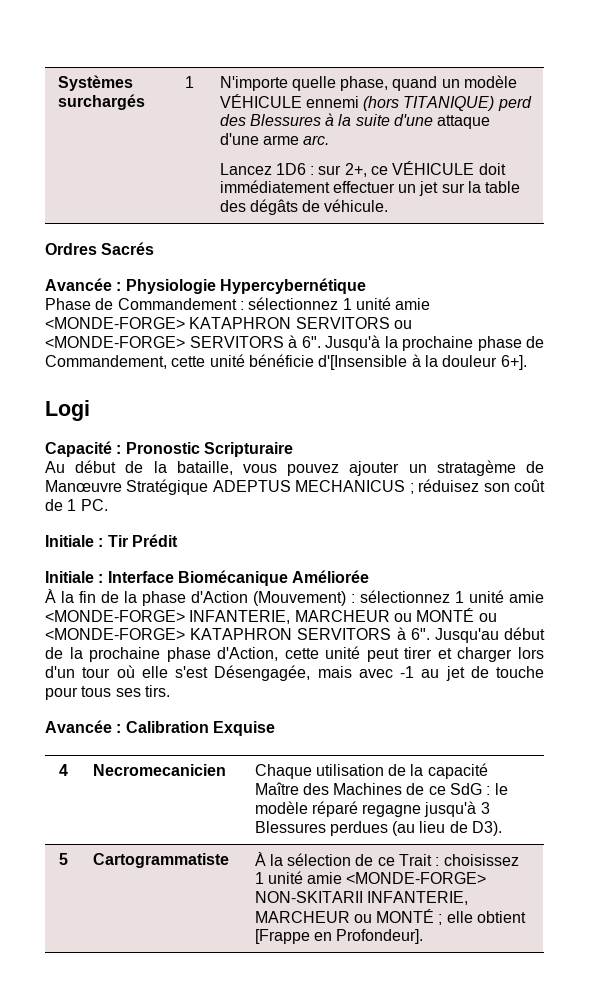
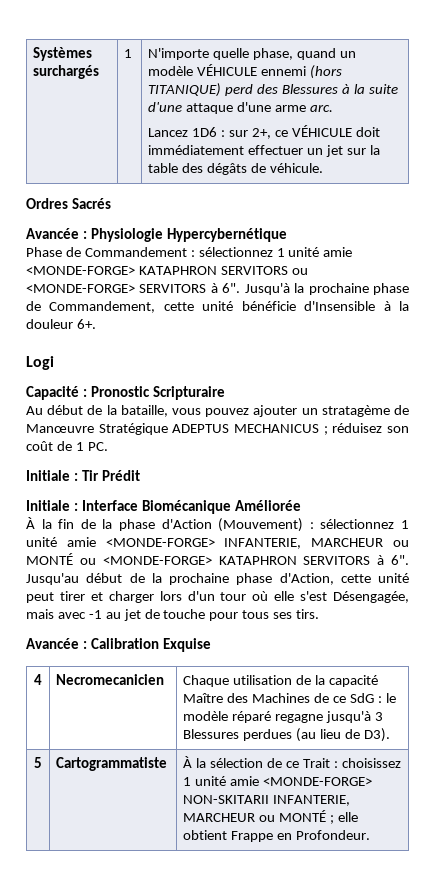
- Jusqu'à la prochaine phase de Commandement, cette unité bénéficie d'[Insensible à la douleur 6+].
+ Jusqu'à la prochaine phase de Commandement, cette unité bénéficie d'Insensible à la douleur 6+.
- 5 | Cartogrammatiste | À la sélection de ce Trait : choisissez 1 unité amie <MONDE-FORGE> NON-SKITARII INFANTERIE, MARCHEUR ou MONTÉ ; elle obtient [Frappe en Profondeur].
+ 5 | Cartogrammatiste | À la sélection de ce Trait : choisissez 1 unité amie <MONDE-FORGE> NON-SKITARII INFANTERIE, MARCHEUR ou MONTÉ ; elle obtient Frappe en Profondeur.

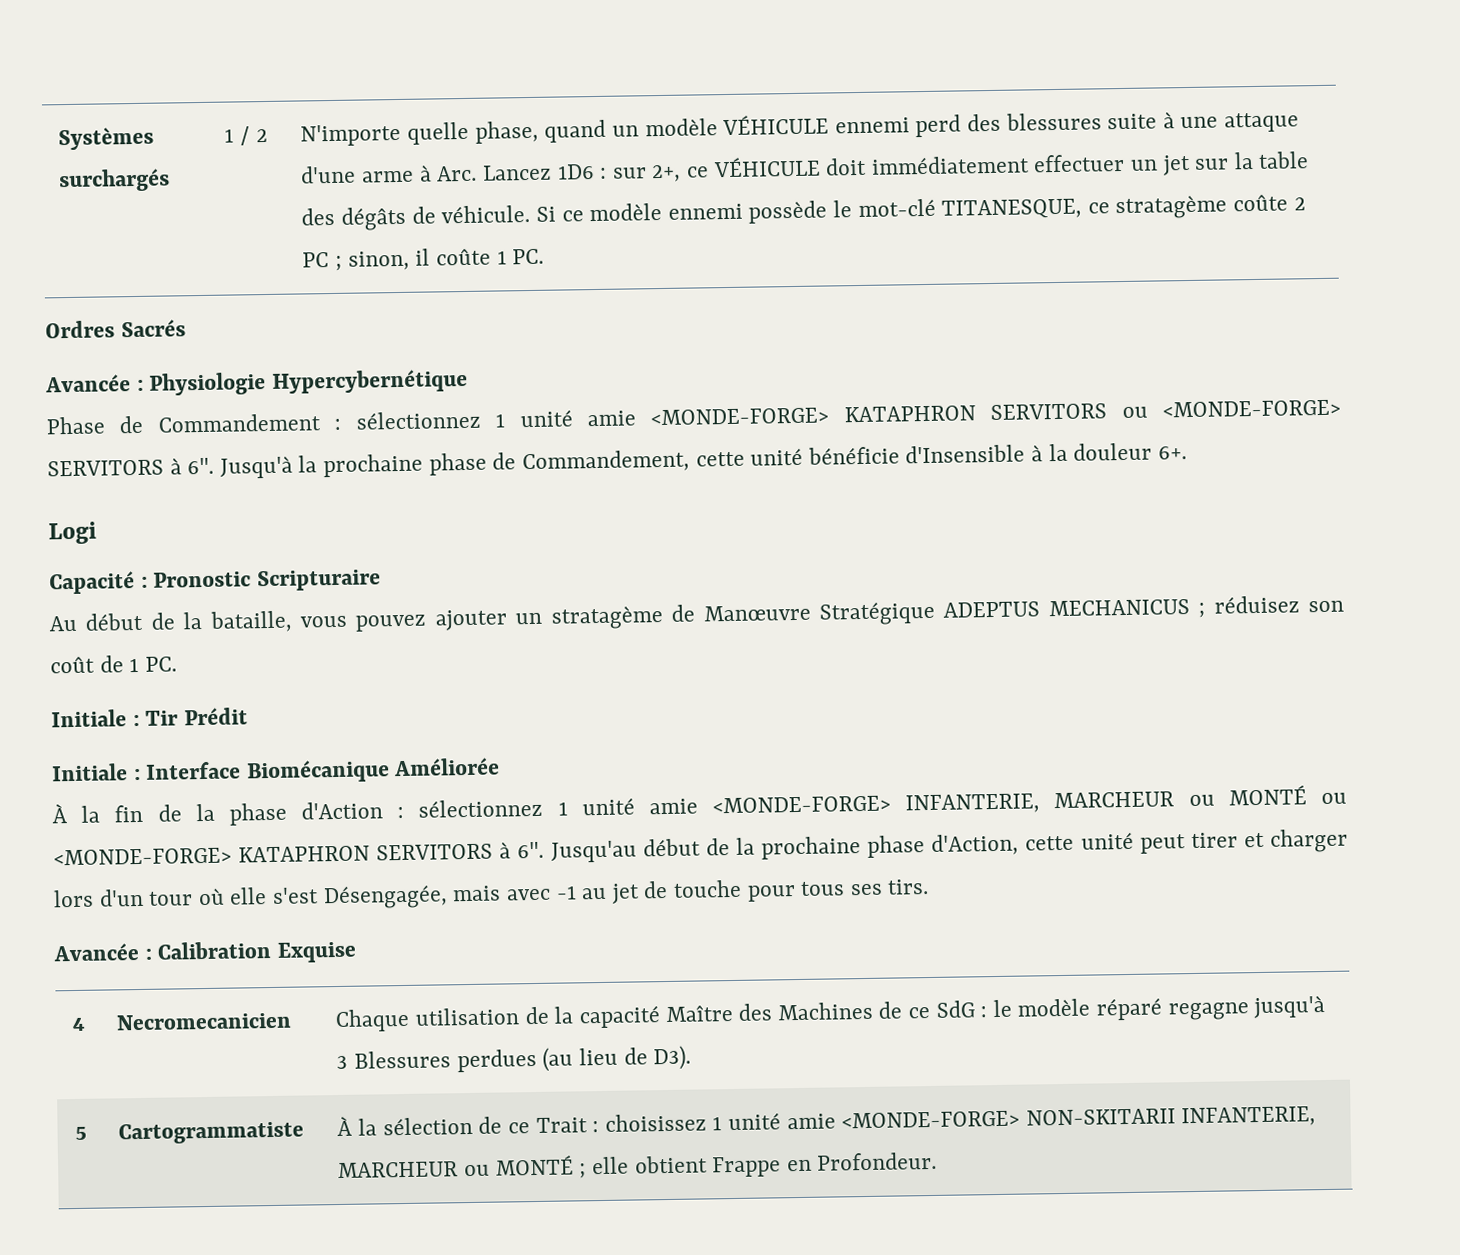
- Systèmes surchargés | 1
+ Systèmes surchargés | 1 / 2
- N'importe quelle phase, quand un modèle VÉHICULE ennemi (hors TITANIQUE) perd des Blessures à la suite d'une attaque d'une arme arc.
- Lancez 1D6 : sur 2+, ce VÉHICULE doit immédiatement effectuer un jet sur la table des dégâts de véhicule.
+ N'importe quelle phase, quand un modèle VÉHICULE ennemi perd des blessures suite à une attaque d'une arme à Arc. Lancez 1D6 : sur 2+, ce VÉHICULE doit immédiatement effectuer un jet sur la table des dégâts de véhicule. Si ce modèle ennemi possède le mot-clé TITANESQUE, ce stratagème coûte 2 PC ; sinon, il coûte 1 PC.
- À la fin de la phase d'Action (Mouvement) : sélectionnez 1 unité amie <MONDE-FORGE> INFANTERIE, MARCHEUR ou MONTÉ ou <MONDE-FORGE> KATAPHRON SERVITORS à 6".
+ À la fin de la phase d'Action : sélectionnez 1 unité amie <MONDE-FORGE> INFANTERIE, MARCHEUR ou MONTÉ ou <MONDE-FORGE> KATAPHRON SERVITORS à 6".

